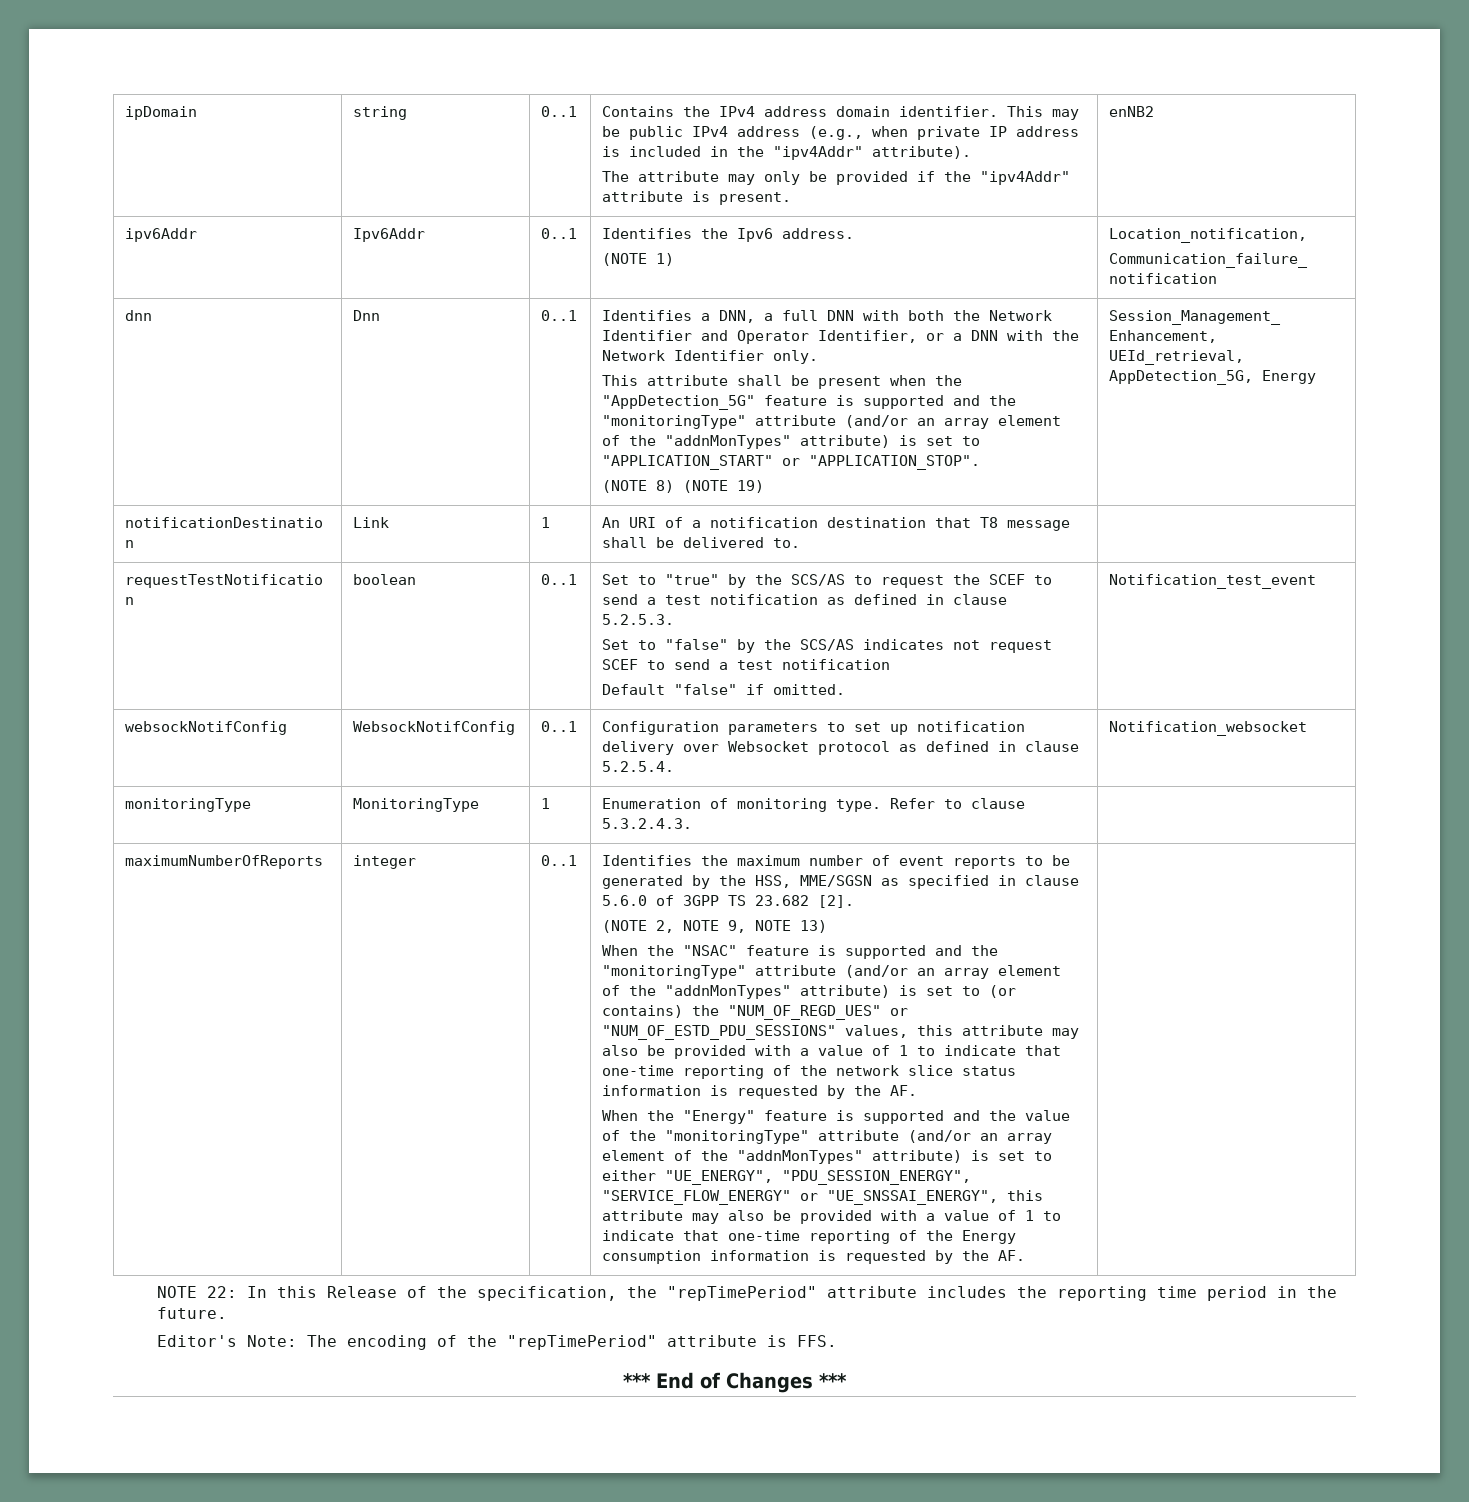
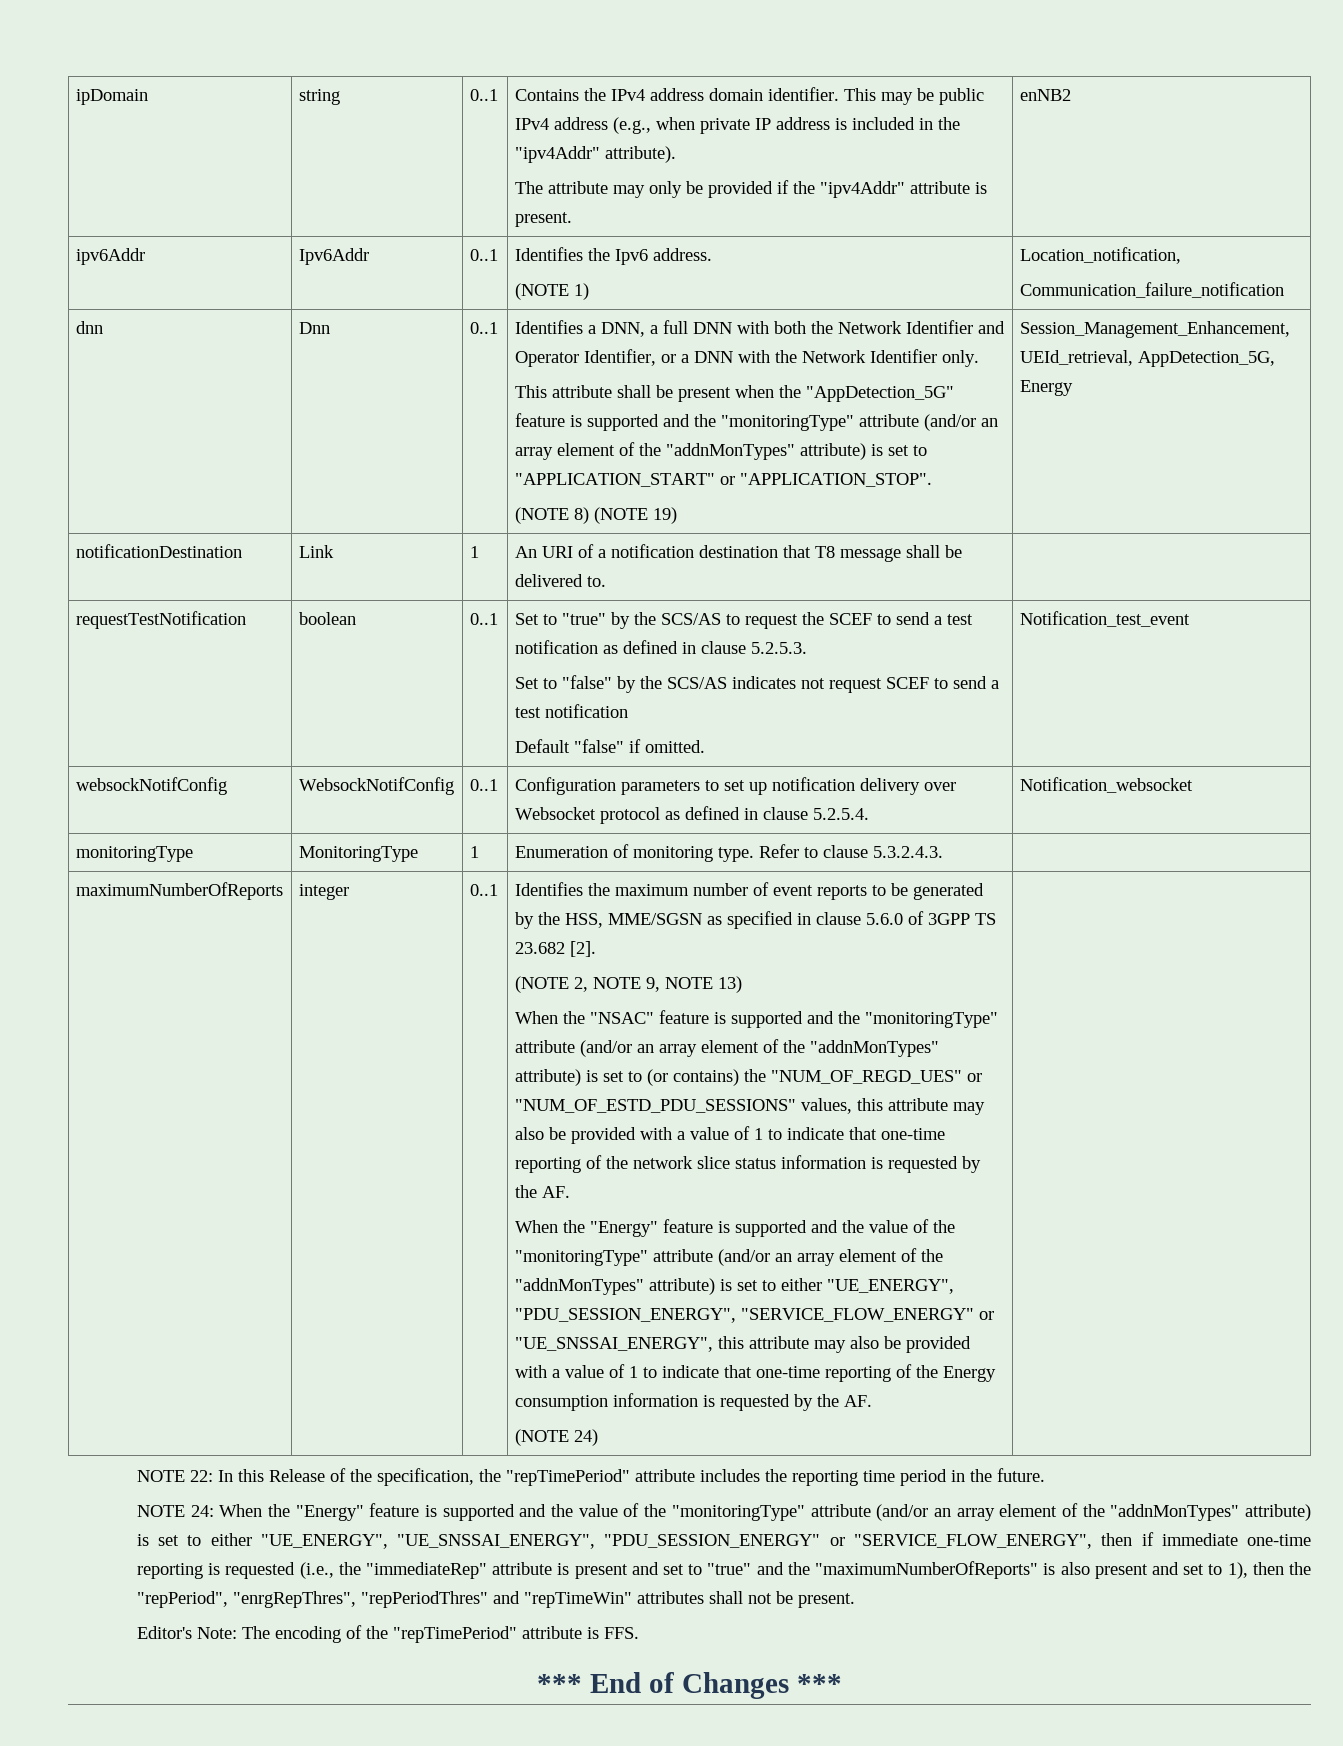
+ (NOTE 24)
+ NOTE 24: When the "Energy" feature is supported and the value of the "monitoringType" attribute (and/or an array element of the "addnMonTypes" attribute) is set to either "UE_ENERGY", "UE_SNSSAI_ENERGY", "PDU_SESSION_ENERGY" or "SERVICE_FLOW_ENERGY", then if immediate one-time reporting is requested (i.e., the "immediateRep" attribute is present and set to "true" and the "maximumNumberOfReports" is also present and set to 1), then the "repPeriod", "enrgRepThres", "repPeriodThres" and "repTimeWin" attributes shall not be present.

